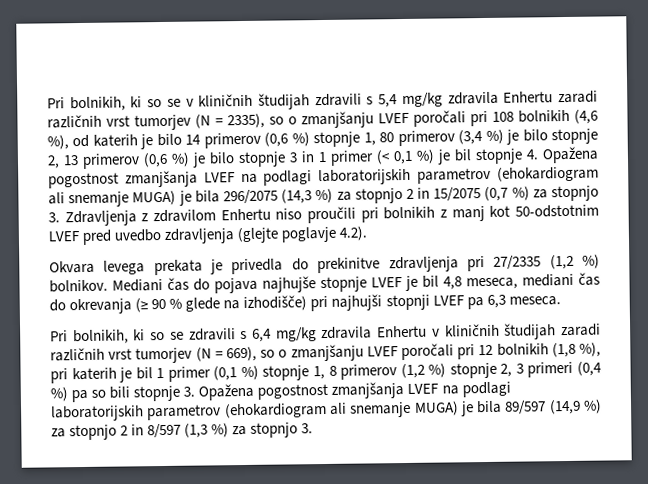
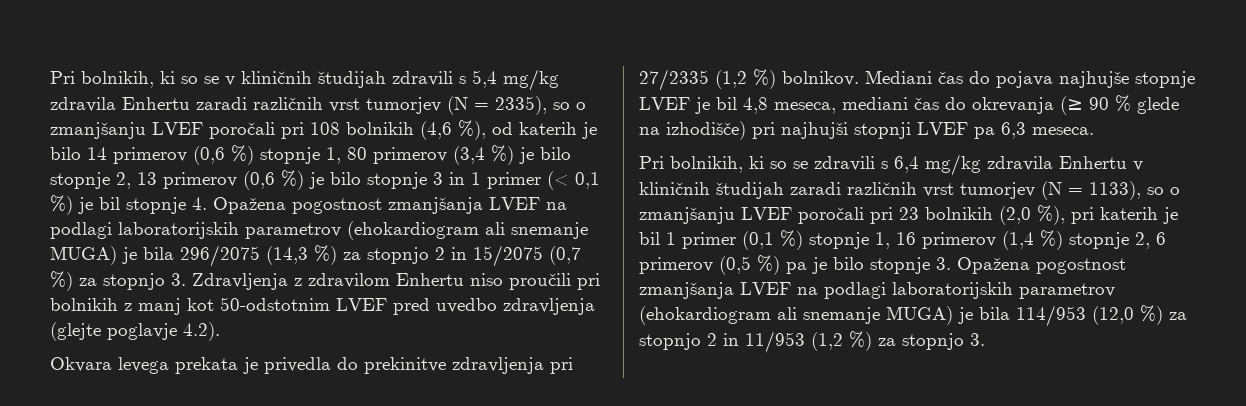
- Pri bolnikih, ki so se zdravili s 6,4 mg/kg zdravila Enhertu v kliničnih študijah zaradi različnih vrst tumorjev (N = 669), so o zmanjšanju LVEF poročali pri 12 bolnikih (1,8 %), pri katerih je bil 1 primer (0,1 %) stopnje 1, 8 primerov (1,2 %) stopnje 2, 3 primeri (0,4 %) pa so bili stopnje 3. Opažena pogostnost zmanjšanja LVEF na podlagi laboratorijskih parametrov (ehokardiogram ali snemanje MUGA) je bila 89/597 (14,9 %) za stopnjo 2 in 8/597 (1,3 %) za stopnjo 3.
+ Pri bolnikih, ki so se zdravili s 6,4 mg/kg zdravila Enhertu v kliničnih študijah zaradi različnih vrst tumorjev (N = 1133), so o zmanjšanju LVEF poročali pri 23 bolnikih (2,0 %), pri katerih je bil 1 primer (0,1 %) stopnje 1, 16 primerov (1,4 %) stopnje 2, 6 primerov (0,5 %) pa je bilo stopnje 3. Opažena pogostnost zmanjšanja LVEF na podlagi laboratorijskih parametrov (ehokardiogram ali snemanje MUGA) je bila 114/953 (12,0 %) za stopnjo 2 in 11/953 (1,2 %) za stopnjo 3.

